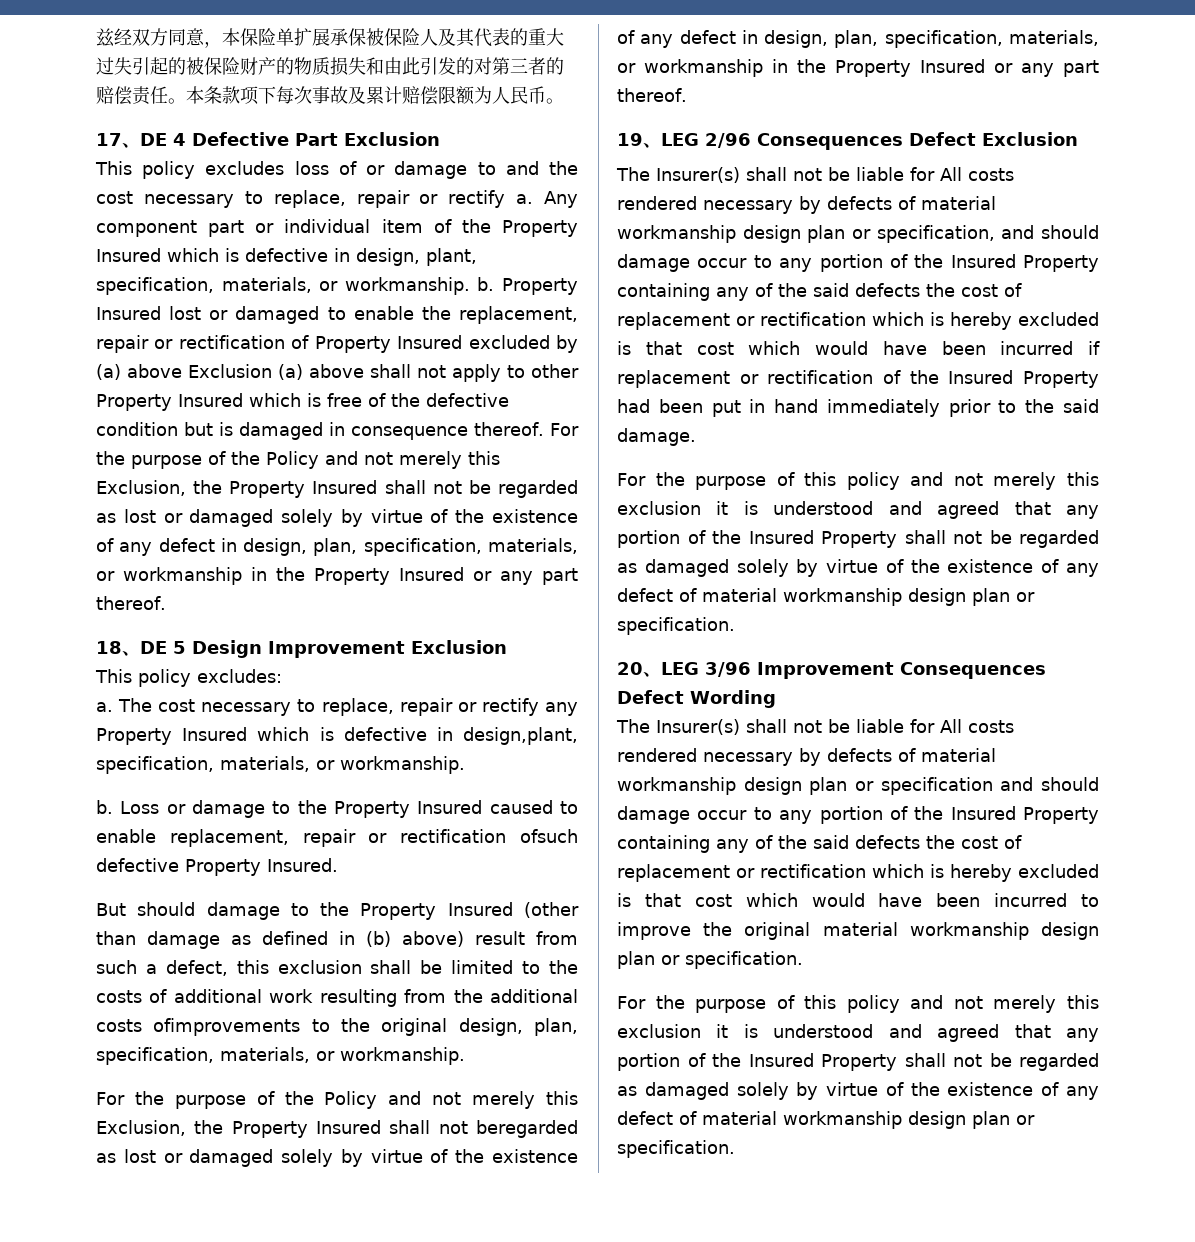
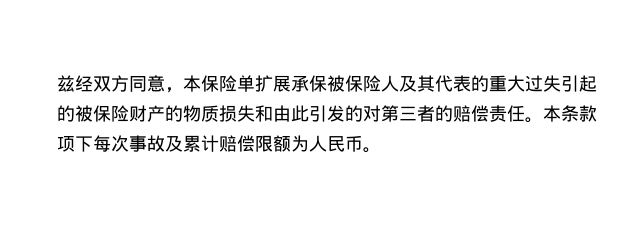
- 17、DE 4 Defective Part Exclusion
- This policy excludes loss of or damage to and the cost necessary to replace, repair or rectify a. Any component part or individual item of the Property Insured which is defective in design, plant, specification, materials, or workmanship. b. Property Insured lost or damaged to enable the replacement, repair or rectification of Property Insured excluded by (a) above Exclusion (a) above shall not apply to other Property Insured which is free of the defective condition but is damaged in consequence thereof. For the purpose of the Policy and not merely this Exclusion, the Property Insured shall not be regarded as lost or damaged solely by virtue of the existence of any defect in design, plan, specification, materials, or workmanship in the Property Insured or any part thereof.
- 18、DE 5 Design Improvement Exclusion
- This policy excludes:
- a. The cost necessary to replace, repair or rectify any Property Insured which is defective in design,plant, specification, materials, or workmanship.
- b. Loss or damage to the Property Insured caused to enable replacement, repair or rectification ofsuch defective Property Insured.
- But should damage to the Property Insured (other than damage as defined in (b) above) result from such a defect, this exclusion shall be limited to the costs of additional work resulting from the additional costs ofimprovements to the original design, plan, specification, materials, or workmanship.
- For the purpose of the Policy and not merely this Exclusion, the Property Insured shall not beregarded as lost or damaged solely by virtue of the existence of any defect in design, plan, specification, materials, or workmanship in the Property Insured or any part thereof.
- 19、LEG 2/96 Consequences Defect Exclusion
- The Insurer(s) shall not be liable for All costs rendered necessary by defects of material workmanship design plan or specification, and should damage occur to any portion of the Insured Property containing any of the said defects the cost of replacement or rectification which is hereby excluded is that cost which would have been incurred if replacement or rectification of the Insured Property had been put in hand immediately prior to the said damage.
- For the purpose of this policy and not merely this exclusion it is understood and agreed that any portion of the Insured Property shall not be regarded as damaged solely by virtue of the existence of any defect of material workmanship design plan or specification.
- 20、LEG 3/96 Improvement Consequences Defect Wording
- The Insurer(s) shall not be liable for All costs rendered necessary by defects of material workmanship design plan or specification and should damage occur to any portion of the Insured Property containing any of the said defects the cost of replacement or rectification which is hereby excluded is that cost which would have been incurred to improve the original material workmanship design plan or specification.
- For the purpose of this policy and not merely this exclusion it is understood and agreed that any portion of the Insured Property shall not be regarded as damaged solely by virtue of the existence of any defect of material workmanship design plan or specification.

